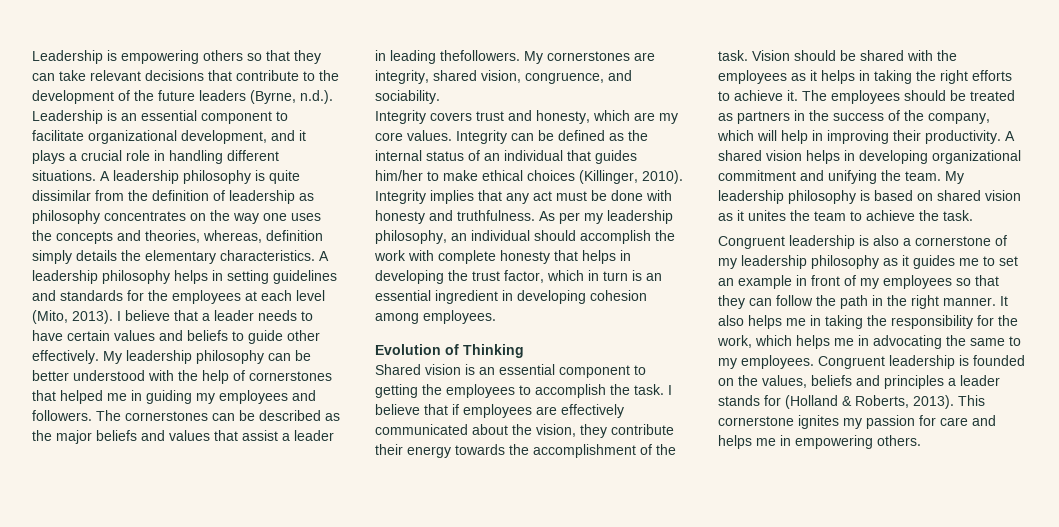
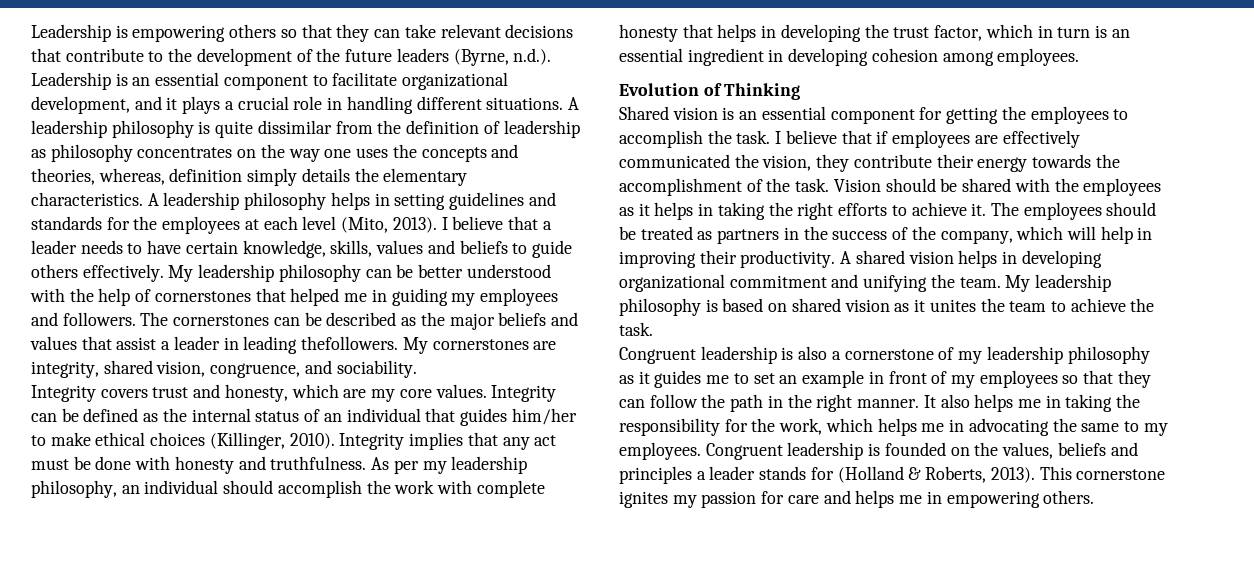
- I believe that a leader needs to have certain values and beliefs to guide other effectively.
+ I believe that a leader needs to have certain knowledge, skills, values and beliefs to guide others effectively.
- Shared vision is an essential component to getting the employees to accomplish the task.
+ Shared vision is an essential component for getting the employees to accomplish the task.
- I believe that if employees are effectively communicated about the vision, they contribute their energy towards the accomplishment of the task.
+ I believe that if employees are effectively communicated the vision, they contribute their energy towards the accomplishment of the task.

